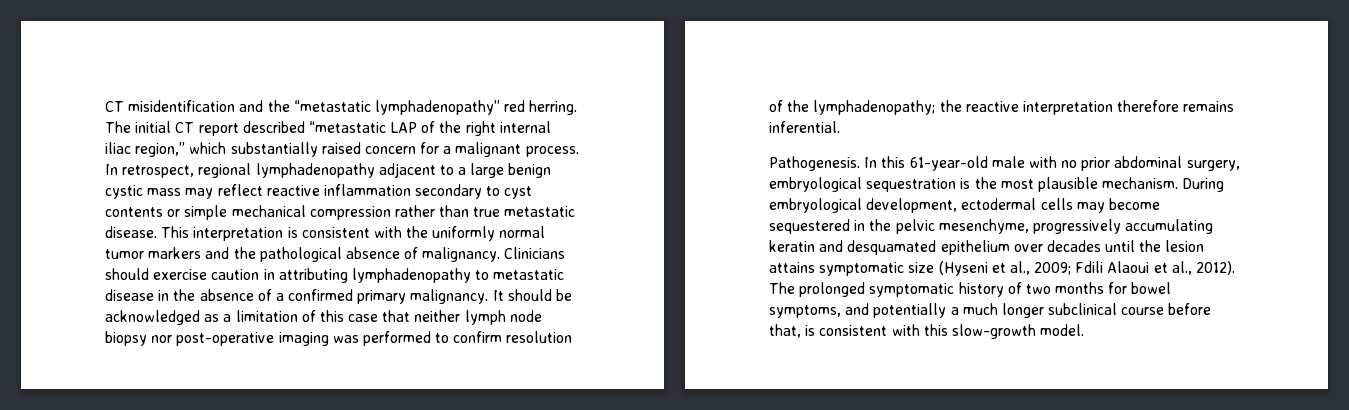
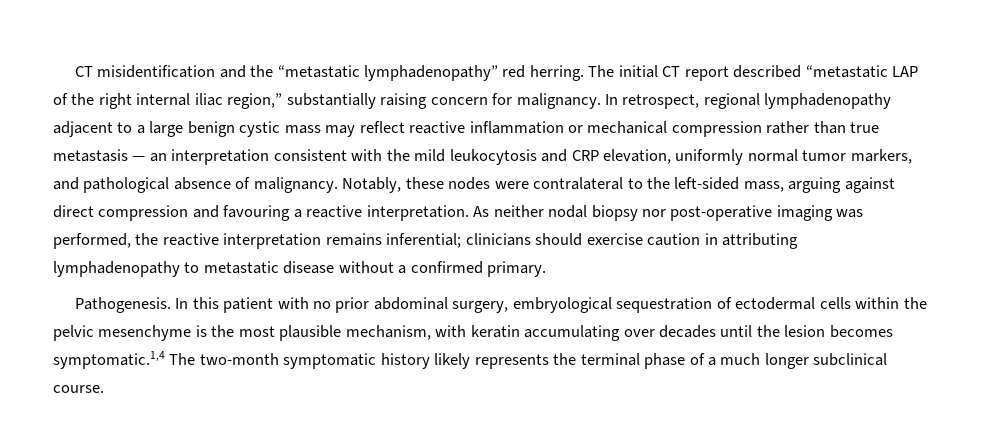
- The initial CT report described “metastatic LAP of the right internal iliac region,” which substantially raised concern for a malignant process.
+ The initial CT report described “metastatic LAP of the right internal iliac region,” substantially raising concern for malignancy.
- In retrospect, regional lymphadenopathy adjacent to a large benign cystic mass may reflect reactive inflammation secondary to cyst contents or simple mechanical compression rather than true metastatic disease. This interpretation is consistent with the uniformly normal tumor markers and the pathological absence of malignancy. Clinicians should exercise caution in attributing lymphadenopathy to metastatic disease in the absence of a confirmed primary malignancy. It should be acknowledged as a limitation of this case that neither lymph node biopsy nor post-operative imaging was performed to confirm resolution of the lymphadenopathy; the reactive interpretation therefore remains inferential.
+ In retrospect, regional lymphadenopathy adjacent to a large benign cystic mass may reflect reactive inflammation or mechanical compression rather than true metastasis — an interpretation consistent with the mild leukocytosis and CRP elevation, uniformly normal tumor markers, and pathological absence of malignancy. Notably, these nodes were contralateral to the left-sided mass, arguing against direct compression and favouring a reactive interpretation. As neither nodal biopsy nor post-operative imaging was performed, the reactive interpretation remains inferential; clinicians should exercise caution in attributing lymphadenopathy to metastatic disease without a confirmed primary.
- In this 61-year-old male with no prior abdominal surgery, embryological sequestration is the most plausible mechanism. During embryological development, ectodermal cells may become sequestered in the pelvic mesenchyme, progressively accumulating keratin and desquamated epithelium over decades until the lesion attains symptomatic size (Hyseni et al., 2009; Fdili Alaoui et al., 2012). The prolonged symptomatic history of two months for bowel symptoms, and potentially a much longer subclinical course before that, is consistent with this slow-growth model.
+ In this patient with no prior abdominal surgery, embryological sequestration of ectodermal cells within the pelvic mesenchyme is the most plausible mechanism, with keratin accumulating over decades until the lesion becomes symptomatic.1,4 The two-month symptomatic history likely represents the terminal phase of a much longer subclinical course.

